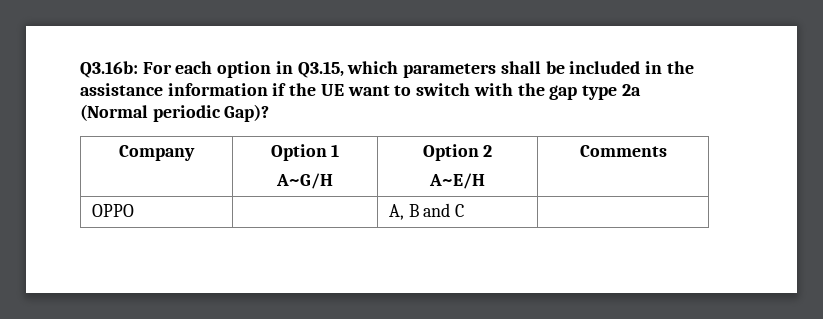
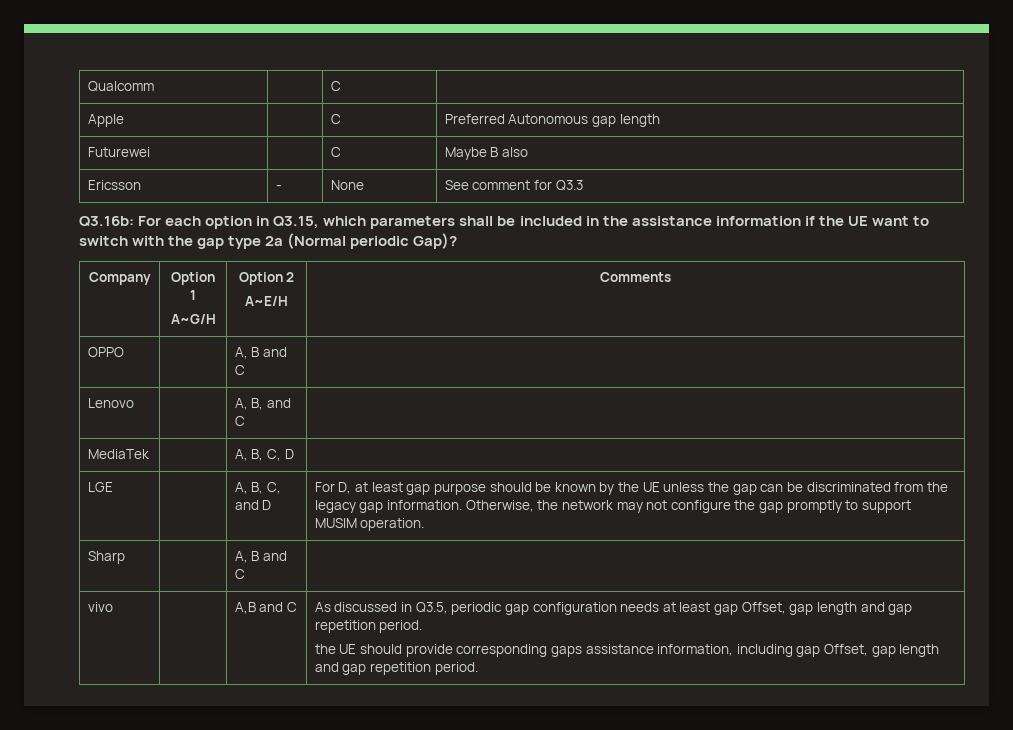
+ Qualcomm | | C |
+ Apple | | C | Preferred Autonomous gap length
+ Futurewei | | C | Maybe B also
+ Ericsson | - | None | See comment for Q3.3
+ Lenovo | | A, B, and C |
+ MediaTek | | A, B, C, D |
+ LGE | | A, B, C, and D | For D, at least gap purpose should be known by the UE unless the gap can be discriminated from the legacy gap information. Otherwise, the network may not configure the gap promptly to support MUSIM operation.
+ Sharp | | A, B and C |
+ vivo | | A,B and C | As discussed in Q3.5, periodic gap configuration needs at least gap Offset, gap length and gap repetition period.
+ the UE should provide corresponding gaps assistance information, including gap Offset, gap length and gap repetition period.

